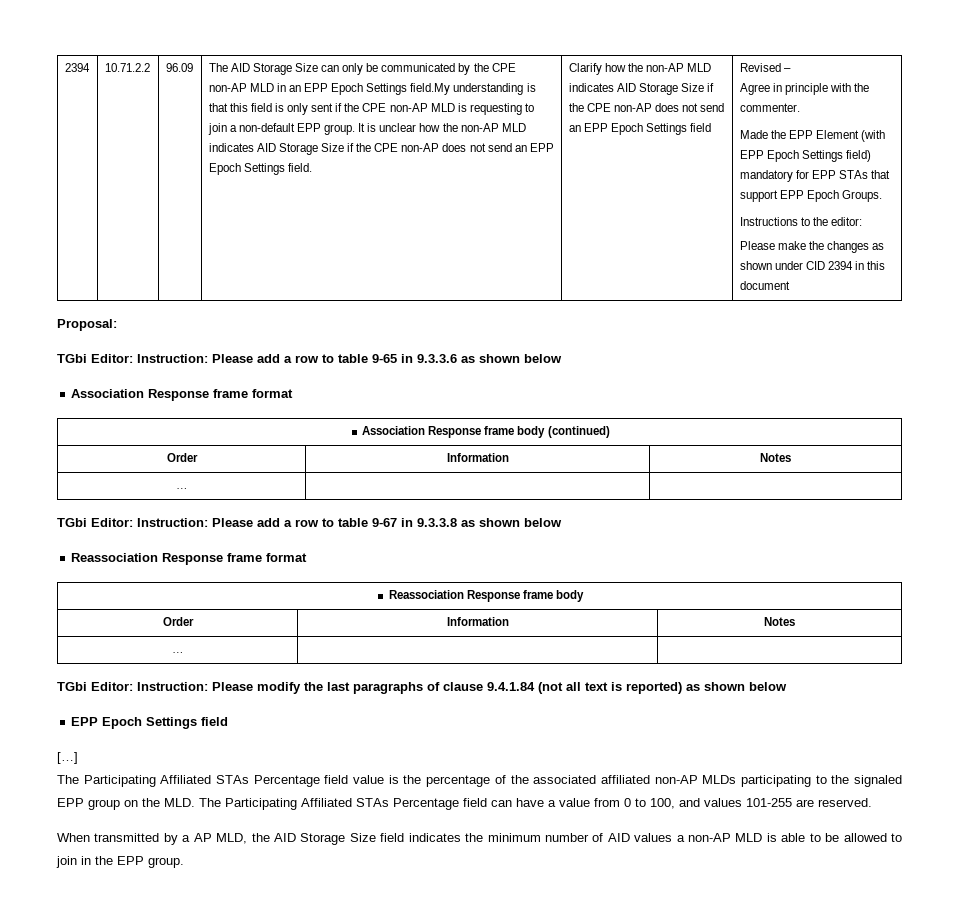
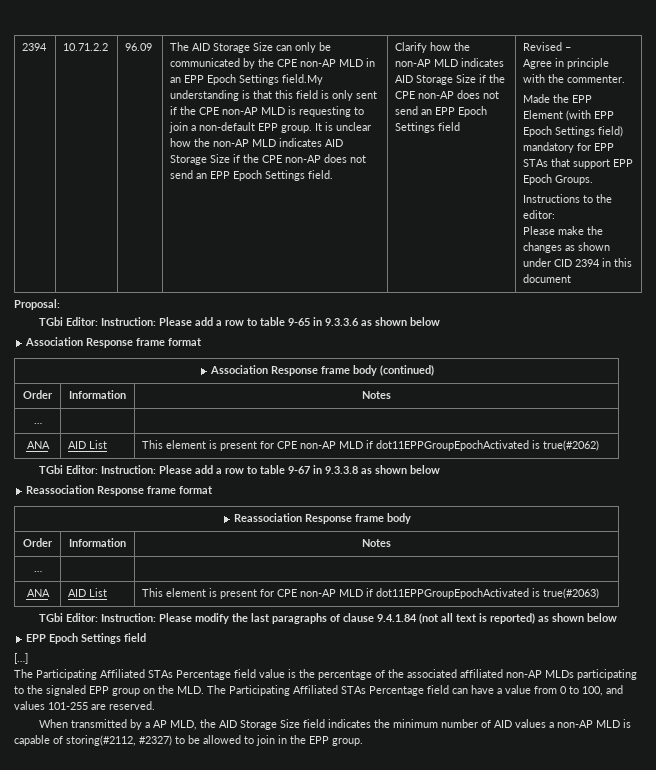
+ ANA | AID List | This element is present for CPE non-AP MLD if dot11EPPGroupEpochActivated is true(#2062)
+ ANA | AID List | This element is present for CPE non-AP MLD if dot11EPPGroupEpochActivated is true(#2063)
- When transmitted by a AP MLD, the AID Storage Size field indicates the minimum number of AID values a non-AP MLD is able to be allowed to join in the EPP group.
+ When transmitted by a AP MLD, the AID Storage Size field indicates the minimum number of AID values a non-AP MLD is capable of storing(#2112, #2327) to be allowed to join in the EPP group.

